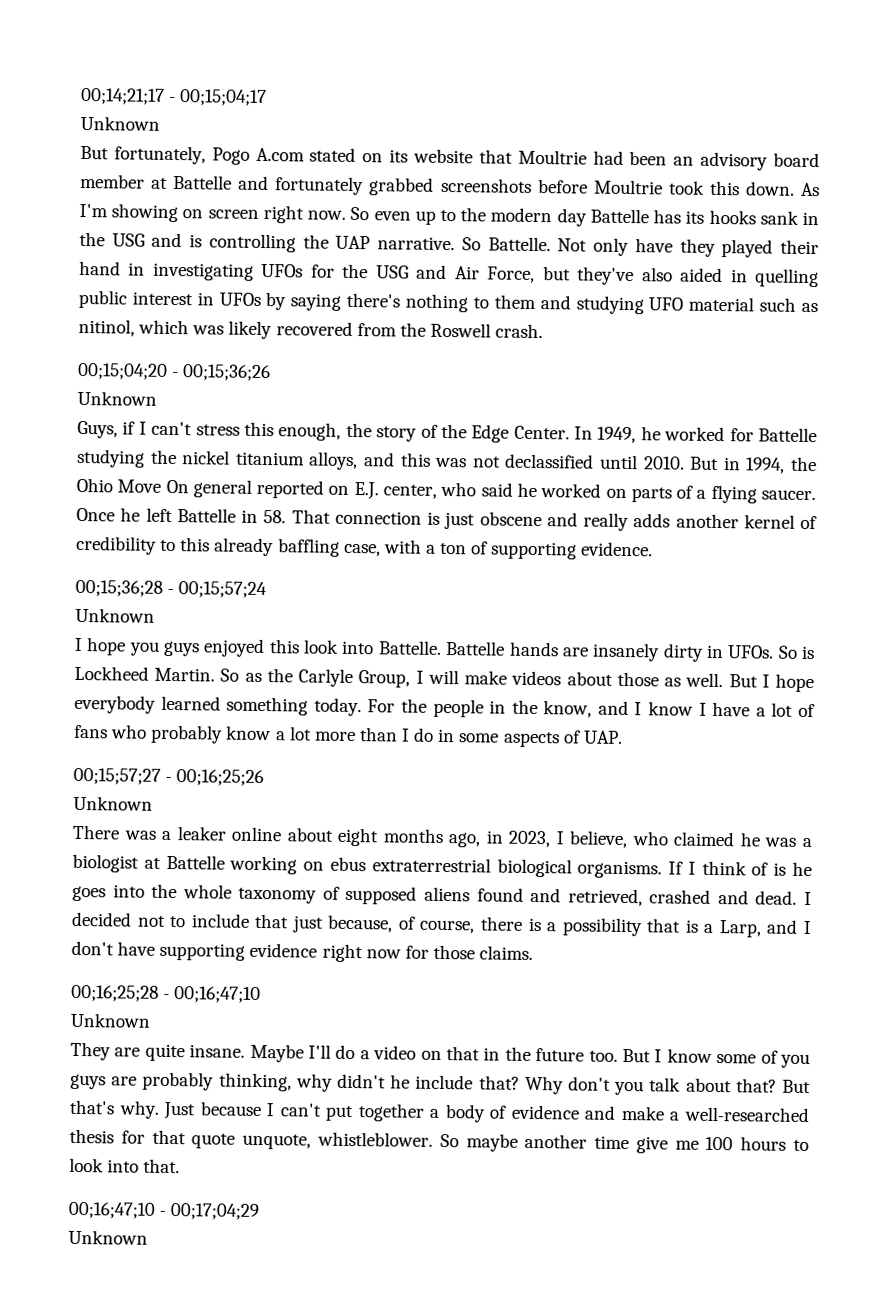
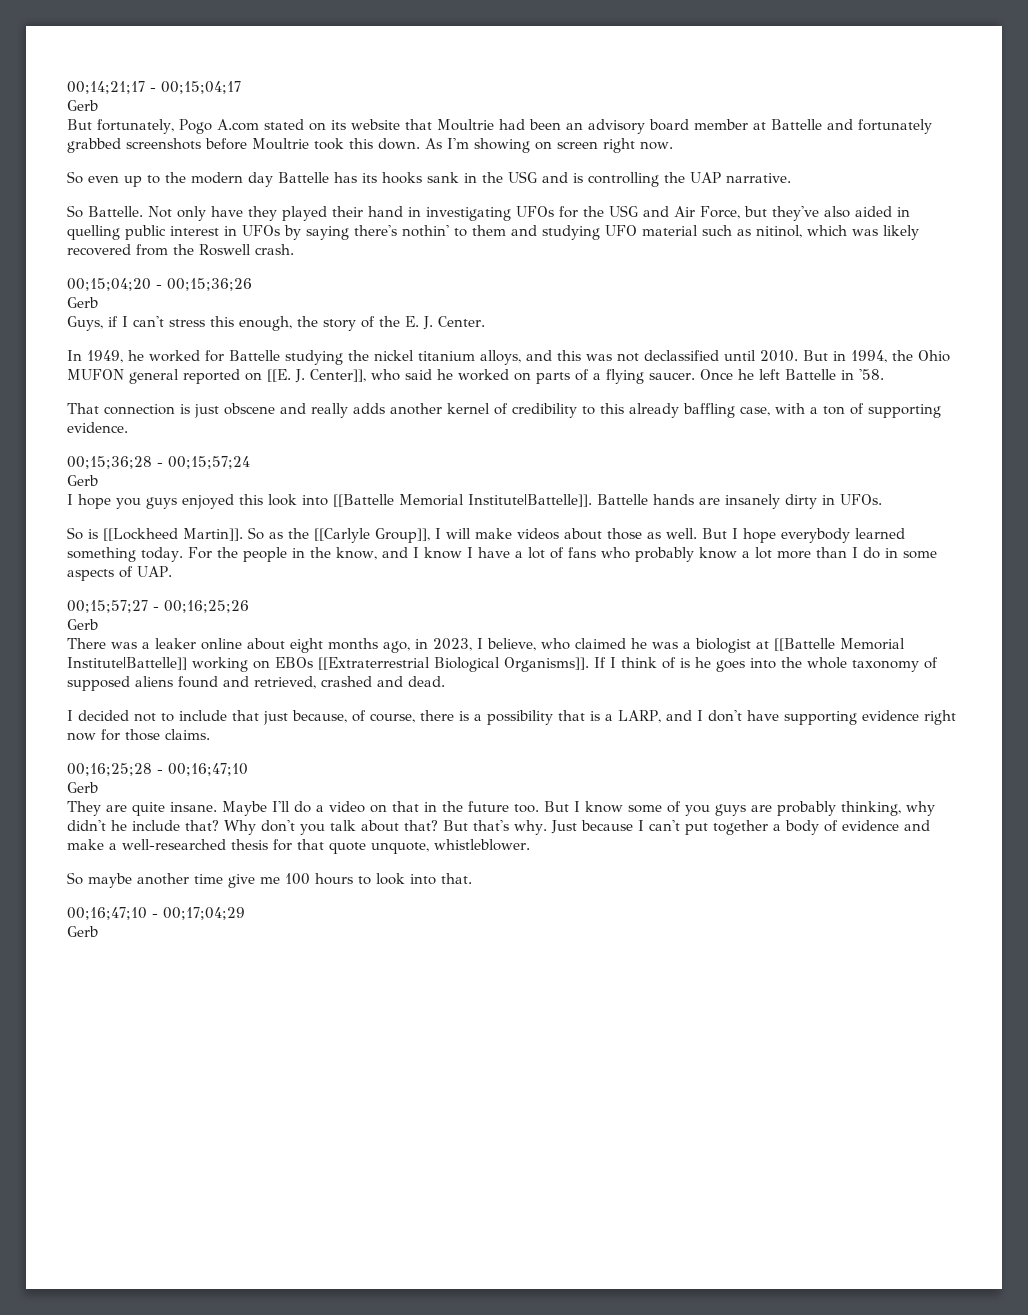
  00;14;21;17 - 00;15;04;17
- Unknown
+ Gerb
- As I'm showing on screen right now. So even up to the modern day Battelle has its hooks sank in the USG and is controlling the UAP narrative. So Battelle.
+ As I'm showing on screen right now.
+ So even up to the modern day Battelle has its hooks sank in the USG and is controlling the UAP narrative.
+ So Battelle.
- Not only have they played their hand in investigating UFOs for the USG and Air Force, but they've also aided in quelling public interest in UFOs by saying there's nothing to them and studying UFO material such as nitinol, which was likely recovered from the Roswell crash.
+ Not only have they played their hand in investigating UFOs for the USG and Air Force, but they've also aided in quelling public interest in UFOs by saying there's nothin' to them and studying UFO material such as nitinol, which was likely recovered from the Roswell crash.
  00;15;04;20 - 00;15;36;26
- Unknown
+ Gerb
- Guys, if I can't stress this enough, the story of the Edge Center. In 1949, he worked for Battelle studying the nickel titanium alloys, and this was not declassified until 2010.
+ Guys, if I can't stress this enough, the story of the E. J. Center.
+ In 1949, he worked for Battelle studying the nickel titanium alloys, and this was not declassified until 2010.
- But in 1994, the Ohio Move On general reported on E.J. center, who said he worked on parts of a flying saucer.
+ But in 1994, the Ohio MUFON general reported on [[E. J. Center]], who said he worked on parts of a flying saucer.
- Once he left Battelle in 58. That connection is just obscene and really adds another kernel of credibility to this already baffling case, with a ton of supporting evidence.
+ Once he left Battelle in '58.
+ That connection is just obscene and really adds another kernel of credibility to this already baffling case, with a ton of supporting evidence.
  00;15;36;28 - 00;15;57;24
- Unknown
+ Gerb
- I hope you guys enjoyed this look into Battelle.
+ I hope you guys enjoyed this look into [[Battelle Memorial Institute|Battelle]].
- Battelle hands are insanely dirty in UFOs. So is Lockheed Martin.
+ Battelle hands are insanely dirty in UFOs.
+ So is [[Lockheed Martin]].
- So as the Carlyle Group, I will make videos about those as well.
+ So as the [[Carlyle Group]], I will make videos about those as well.
  00;15;57;27 - 00;16;25;26
- Unknown
+ Gerb
- There was a leaker online about eight months ago, in 2023, I believe, who claimed he was a biologist at Battelle working on ebus extraterrestrial biological organisms.
+ There was a leaker online about eight months ago, in 2023, I believe, who claimed he was a biologist at [[Battelle Memorial Institute|Battelle]] working on EBOs [[Extraterrestrial Biological Organisms]].
- If I think of is he goes into the whole taxonomy of supposed aliens found and retrieved, crashed and dead. I decided not to include that just because, of course, there is a possibility that is a Larp, and I don't have supporting evidence right now for those claims.
+ If I think of is he goes into the whole taxonomy of supposed aliens found and retrieved, crashed and dead.
+ I decided not to include that just because, of course, there is a possibility that is a LARP, and I don't have supporting evidence right now for those claims.
  00;16;25;28 - 00;16;47;10
- Unknown
+ Gerb
- Just because I can't put together a body of evidence and make a well-researched thesis for that quote unquote, whistleblower. So maybe another time give me 100 hours to look into that.
+ Just because I can't put together a body of evidence and make a well-researched thesis for that quote unquote, whistleblower.
+ So maybe another time give me 100 hours to look into that.
  00;16;47;10 - 00;17;04;29
- Unknown
+ Gerb

